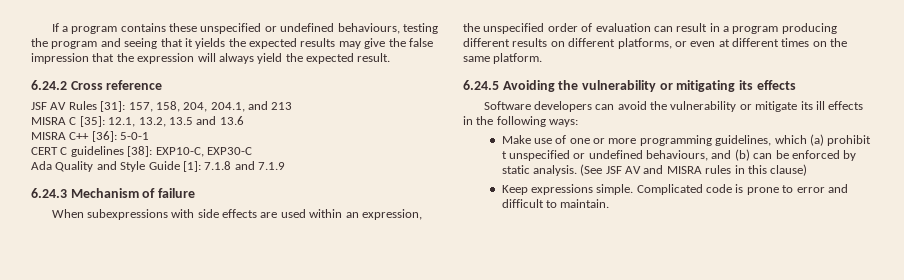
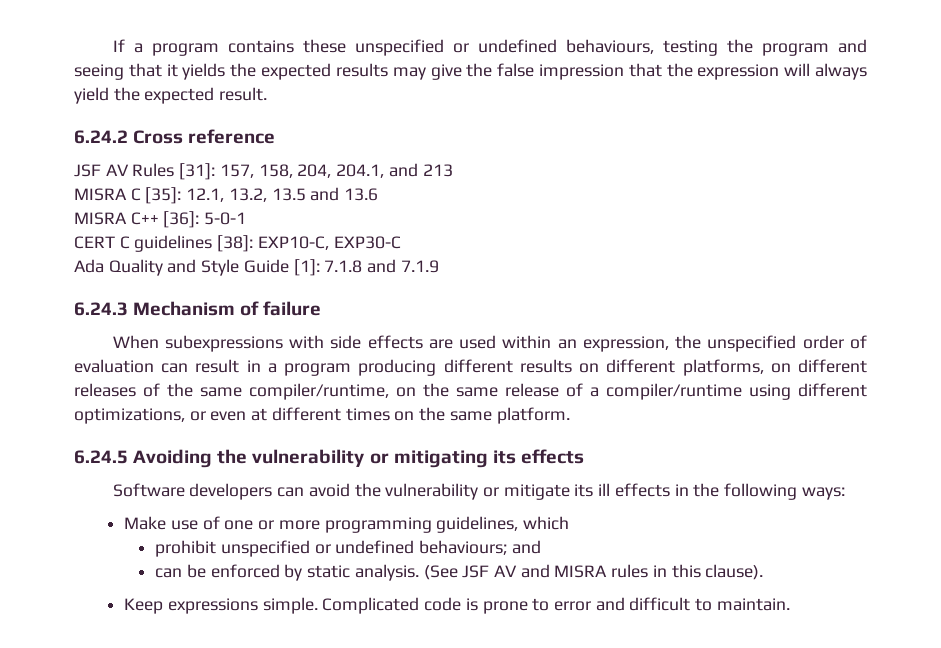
- When subexpressions with side effects are used within an expression, the unspecified order of evaluation can result in a program producing different results on different platforms, or even at different times on the same platform.
+ When subexpressions with side effects are used within an expression, the unspecified order of evaluation can result in a program producing different results on different platforms, on different releases of the same compiler/runtime, on the same release of a compiler/runtime using different optimizations, or even at different times on the same platform.
- Make use of one or more programming guidelines, which (a) prohibit t unspecified or undefined behaviours, and (b) can be enforced by static analysis.
+ Make use of one or more programming guidelines, which
+ prohibit unspecified or undefined behaviours; and
+ can be enforced by static analysis.
- (See JSF AV and MISRA rules in this clause)
+ (See JSF AV and MISRA rules in this clause).

